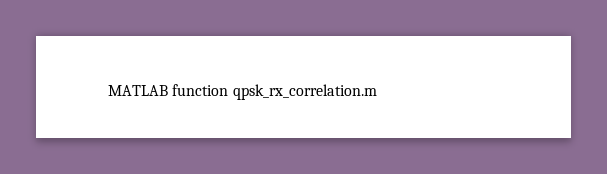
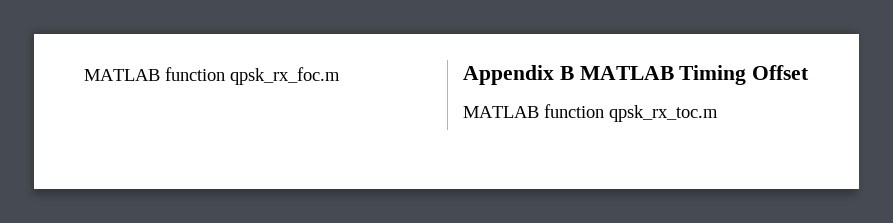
- MATLAB function qpsk_rx_correlation.m
+ MATLAB function qpsk_rx_foc.m
+ Appendix B MATLAB Timing Offset
+ MATLAB function qpsk_rx_toc.m

